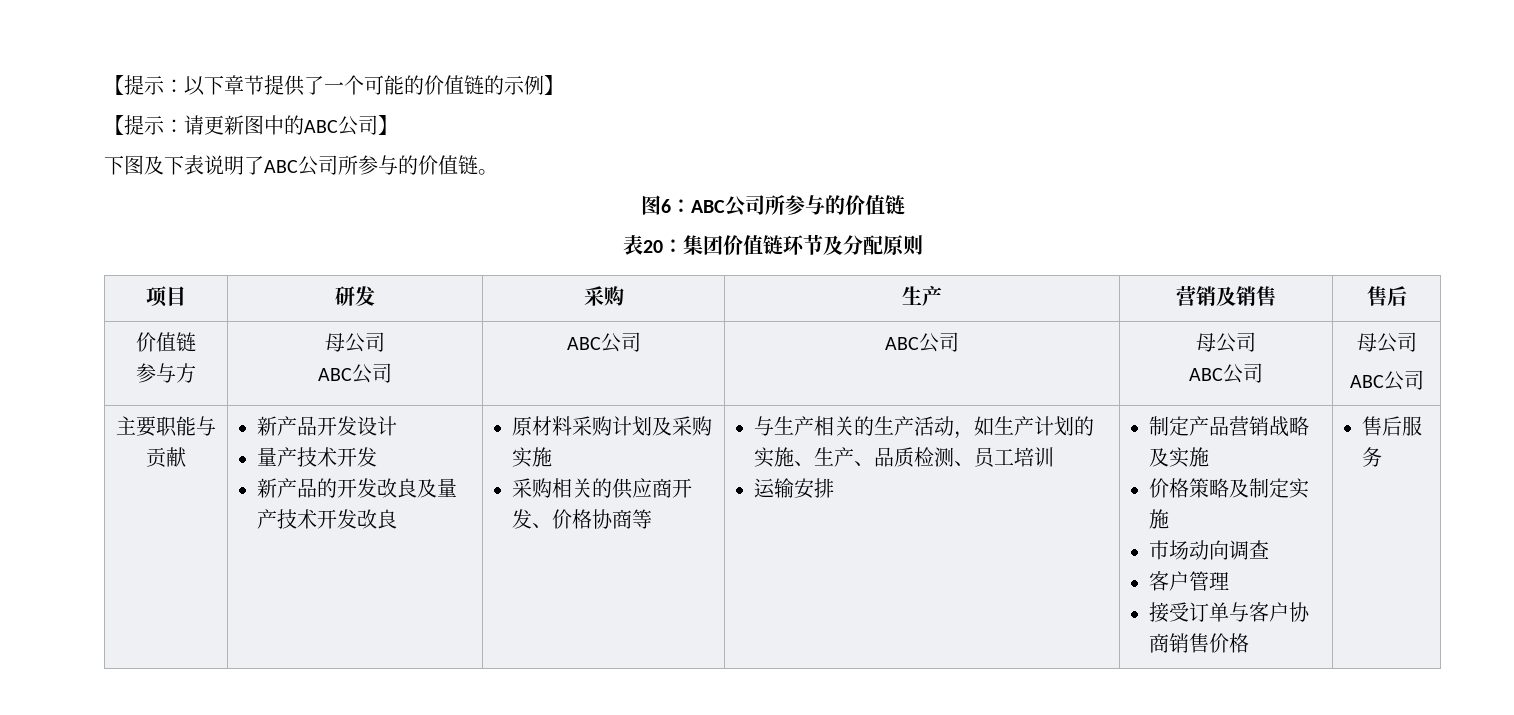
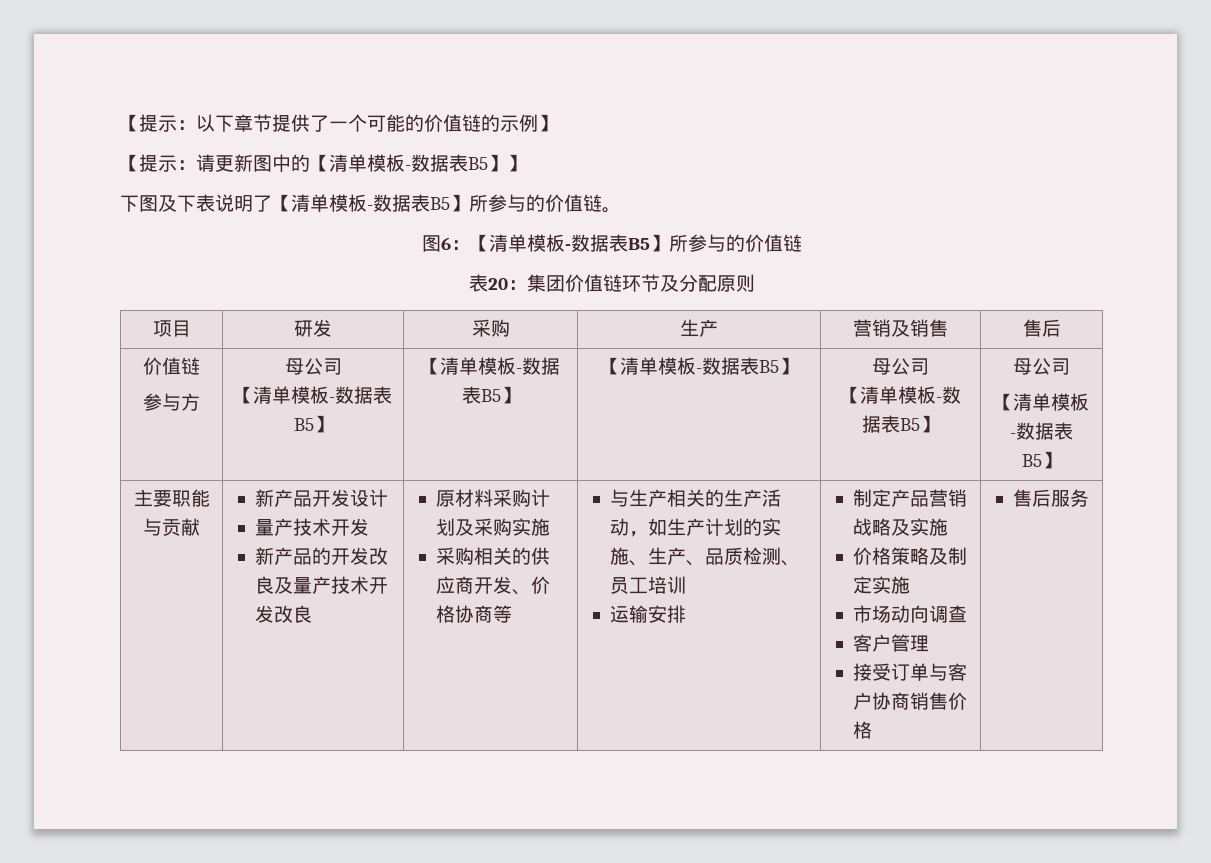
- 【提示：请更新图中的ABC公司】
+ 【提示：请更新图中的【清单模板-数据表B5】】
- 下图及下表说明了ABC公司所参与的价值链。
+ 下图及下表说明了【清单模板-数据表B5】所参与的价值链。
- 图6：ABC公司所参与的价值链
+ 图6：【清单模板-数据表B5】所参与的价值链
  项目 | 研发 | 采购 | 生产 | 营销及销售 | 售后
  价值链
  参与方 | 母公司
- ABC公司 | ABC公司 | ABC公司 | 母公司
- ABC公司 | 母公司
- ABC公司
+ 【清单模板-数据表B5】 | 【清单模板-数据表B5】 | 【清单模板-数据表B5】 | 母公司
+ 【清单模板-数据表B5】 | 母公司
+ 【清单模板-数据表B5】

